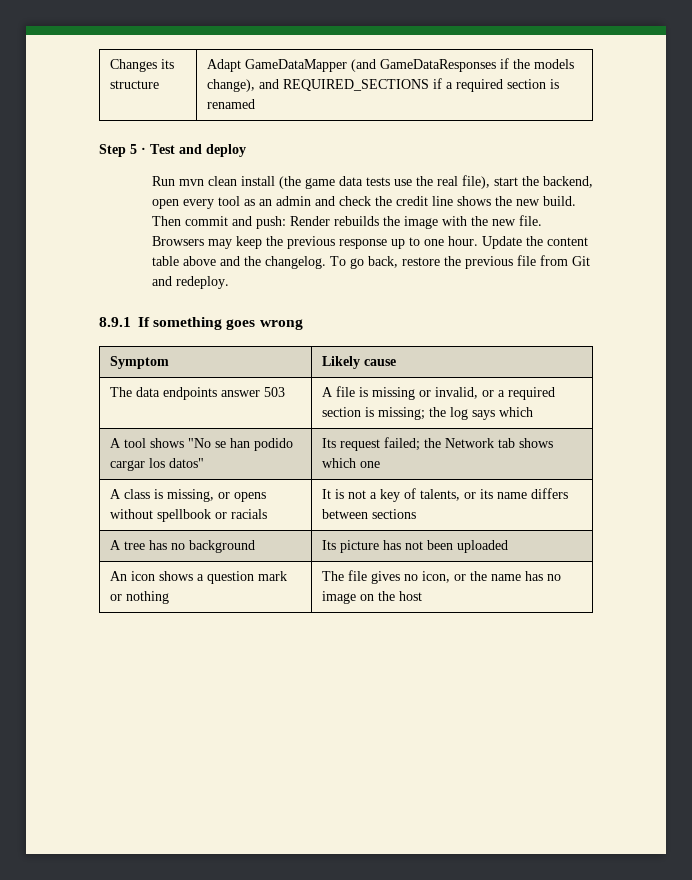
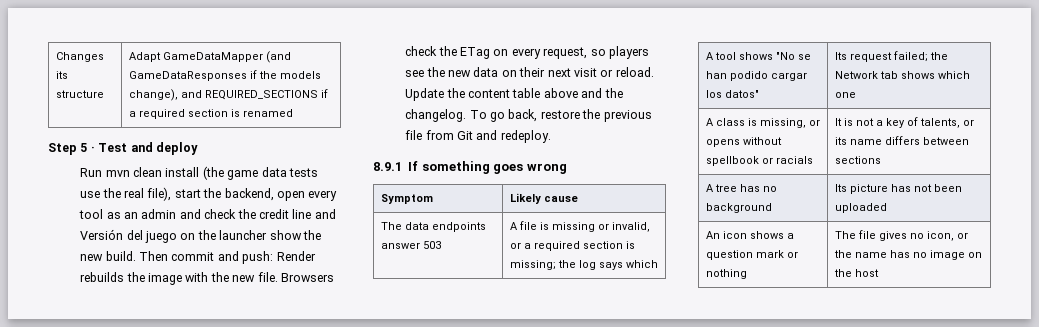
- Run mvn clean install (the game data tests use the real file), start the backend, open every tool as an admin and check the credit line shows the new build.
+ Run mvn clean install (the game data tests use the real file), start the backend, open every tool as an admin and check the credit line and Versión del juego on the launcher show the new build.
- Browsers may keep the previous response up to one hour.
+ Browsers check the ETag on every request, so players see the new data on their next visit or reload.

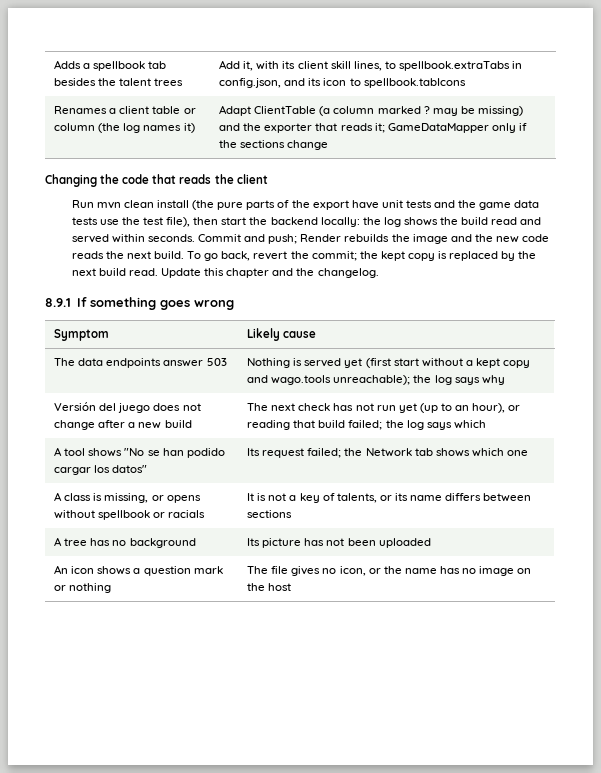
- Changes its structure | Adapt GameDataMapper (and GameDataResponses if the models change), and REQUIRED_SECTIONS if a required section is renamed
- Step 5 · Test and deploy
+ Adds a spellbook tab besides the talent trees | Add it, with its client skill lines, to spellbook.extraTabs in config.json, and its icon to spellbook.tabIcons
+ Renames a client table or column (the log names it) | Adapt ClientTable (a column marked ? may be missing) and the exporter that reads it; GameDataMapper only if the sections change
+ Changing the code that reads the client
- Run mvn clean install (the game data tests use the real file), start the backend, open every tool as an admin and check the credit line and Versión del juego on the launcher show the new build. Then commit and push: Render rebuilds the image with the new file. Browsers check the ETag on every request, so players see the new data on their next visit or reload. Update the content table above and the changelog. To go back, restore the previous file from Git and redeploy.
+ Run mvn clean install (the pure parts of the export have unit tests and the game data tests use the test file), then start the backend locally: the log shows the build read and served within seconds. Commit and push; Render rebuilds the image and the new code reads the next build. To go back, revert the commit; the kept copy is replaced by the next build read. Update this chapter and the changelog.
- The data endpoints answer 503 | A file is missing or invalid, or a required section is missing; the log says which
+ The data endpoints answer 503 | Nothing is served yet (first start without a kept copy and wago.tools unreachable); the log says why
+ Versión del juego does not change after a new build | The next check has not run yet (up to an hour), or reading that build failed; the log says which

